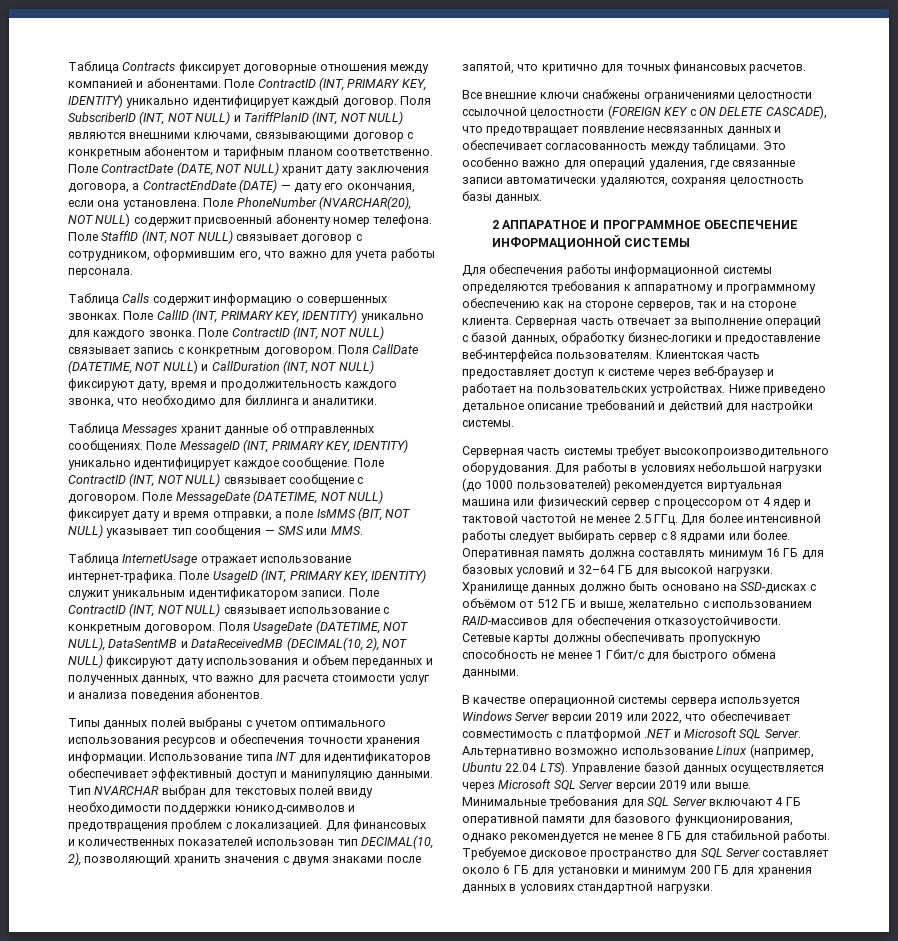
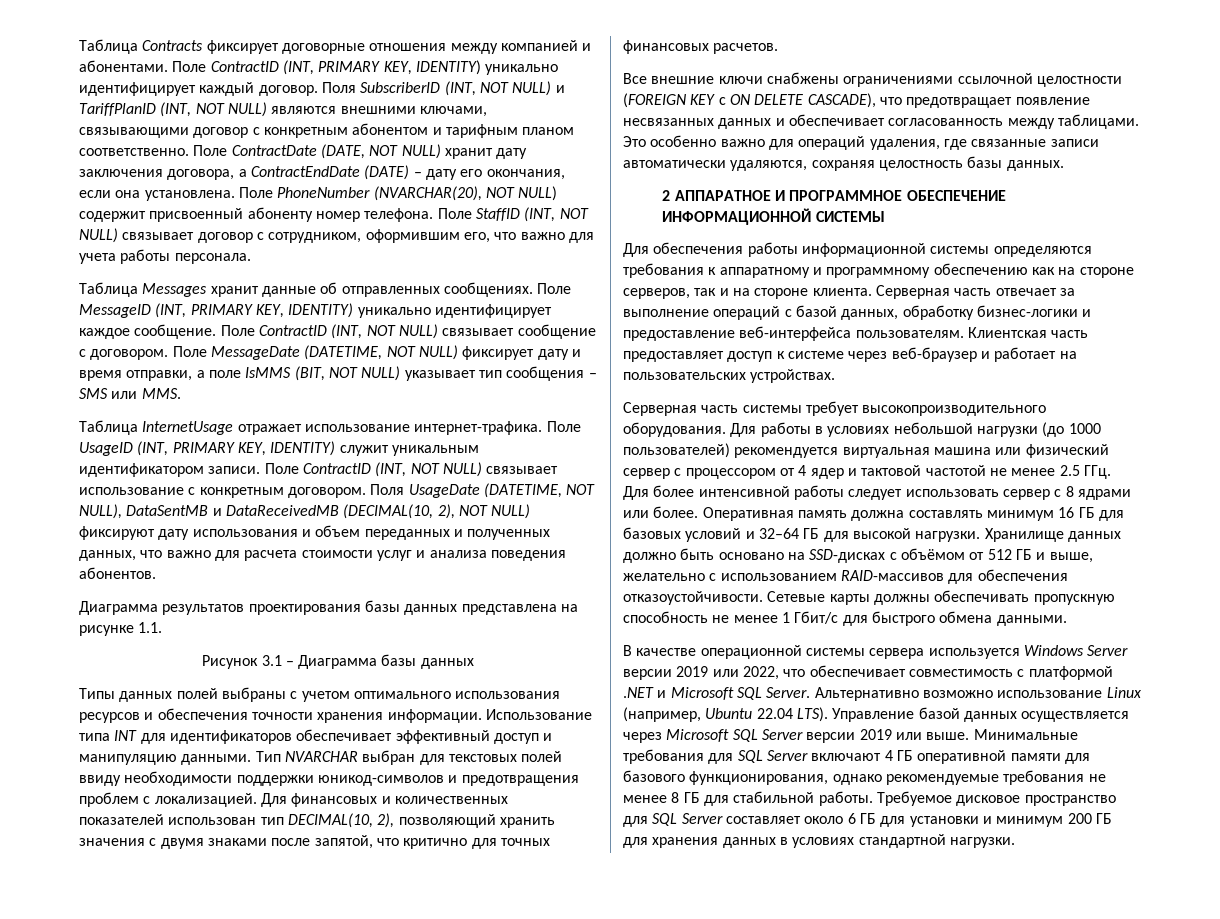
- Поле ContractDate (DATE, NOT NULL) хранит дату заключения договора, а ContractEndDate (DATE) — дату его окончания, если она установлена.
+ Поле ContractDate (DATE, NOT NULL) хранит дату заключения договора, а ContractEndDate (DATE) – дату его окончания, если она установлена.
- Таблица Calls содержит информацию о совершенных звонках. Поле CallID (INT, PRIMARY KEY, IDENTITY) уникально для каждого звонка. Поле ContractID (INT, NOT NULL) связывает запись с конкретным договором. Поля CallDate (DATETIME, NOT NULL) и CallDuration (INT, NOT NULL) фиксируют дату, время и продолжительность каждого звонка, что необходимо для биллинга и аналитики.
- Поле MessageDate (DATETIME, NOT NULL) фиксирует дату и время отправки, а поле IsMMS (BIT, NOT NULL) указывает тип сообщения — SMS или MMS.
+ Поле MessageDate (DATETIME, NOT NULL) фиксирует дату и время отправки, а поле IsMMS (BIT, NOT NULL) указывает тип сообщения – SMS или MMS.
+ Диаграмма результатов проектирования базы данных представлена на рисунке 1.1.
+ Рисунок 3.1 – Диаграмма базы данных
- Все внешние ключи снабжены ограничениями целостности ссылочной целостности (FOREIGN KEY с ON DELETE CASCADE), что предотвращает появление несвязанных данных и обеспечивает согласованность между таблицами.
+ Все внешние ключи снабжены ограничениями ссылочной целостности (FOREIGN KEY с ON DELETE CASCADE), что предотвращает появление несвязанных данных и обеспечивает согласованность между таблицами.
- Ниже приведено детальное описание требований и действий для настройки системы.
- Для работы в условиях небольшой нагрузки (до 1000 пользователей) рекомендуется виртуальная машина или физический сервер с процессором от 4 ядер и тактовой частотой не менее 2.5 ГГц. Для более интенсивной работы следует выбирать сервер с 8 ядрами или более.
+ Для работы в условиях небольшой нагрузки (до 1000 пользователей) рекомендуется виртуальная машина или физический сервер с процессором от 4 ядер и тактовой частотой не менее 2.5 ГГц. Для более интенсивной работы следует использовать сервер с 8 ядрами или более.
- Минимальные требования для SQL Server включают 4 ГБ оперативной памяти для базового функционирования, однако рекомендуется не менее 8 ГБ для стабильной работы.
+ Минимальные требования для SQL Server включают 4 ГБ оперативной памяти для базового функционирования, однако рекомендуемые требования не менее 8 ГБ для стабильной работы.

